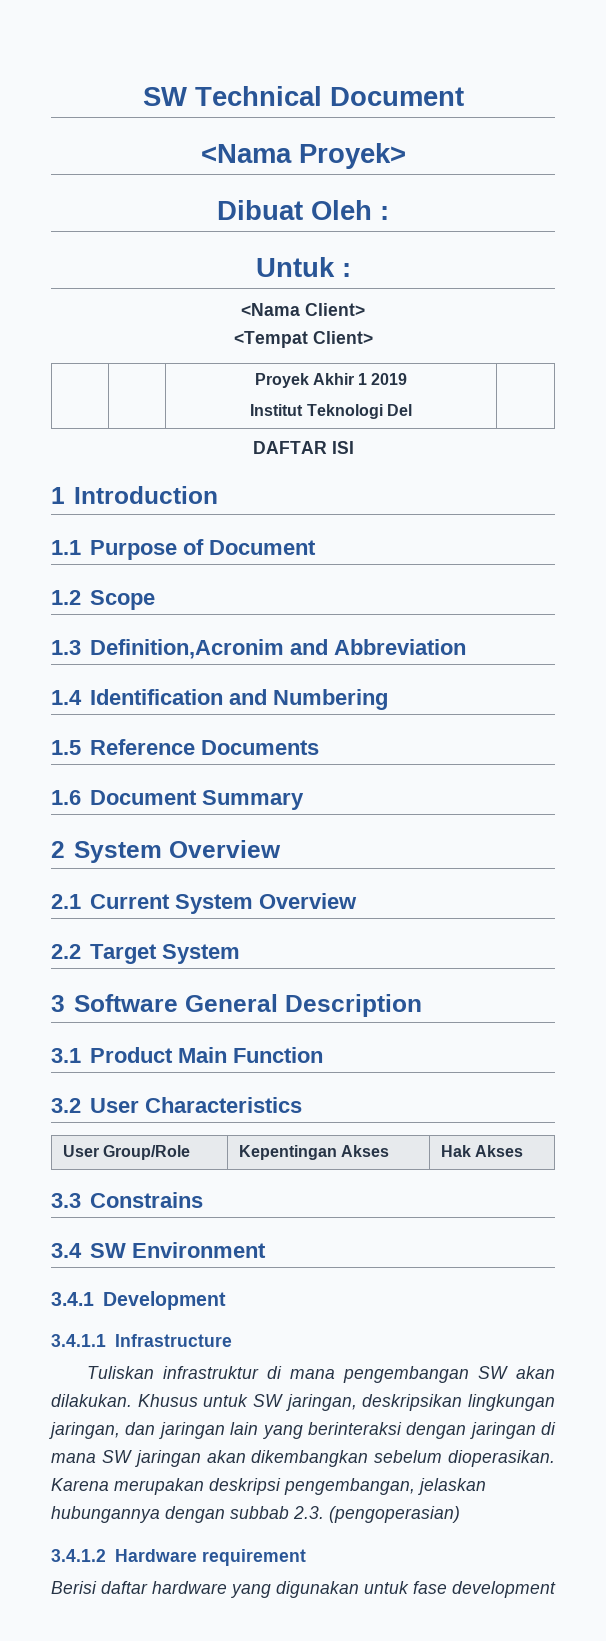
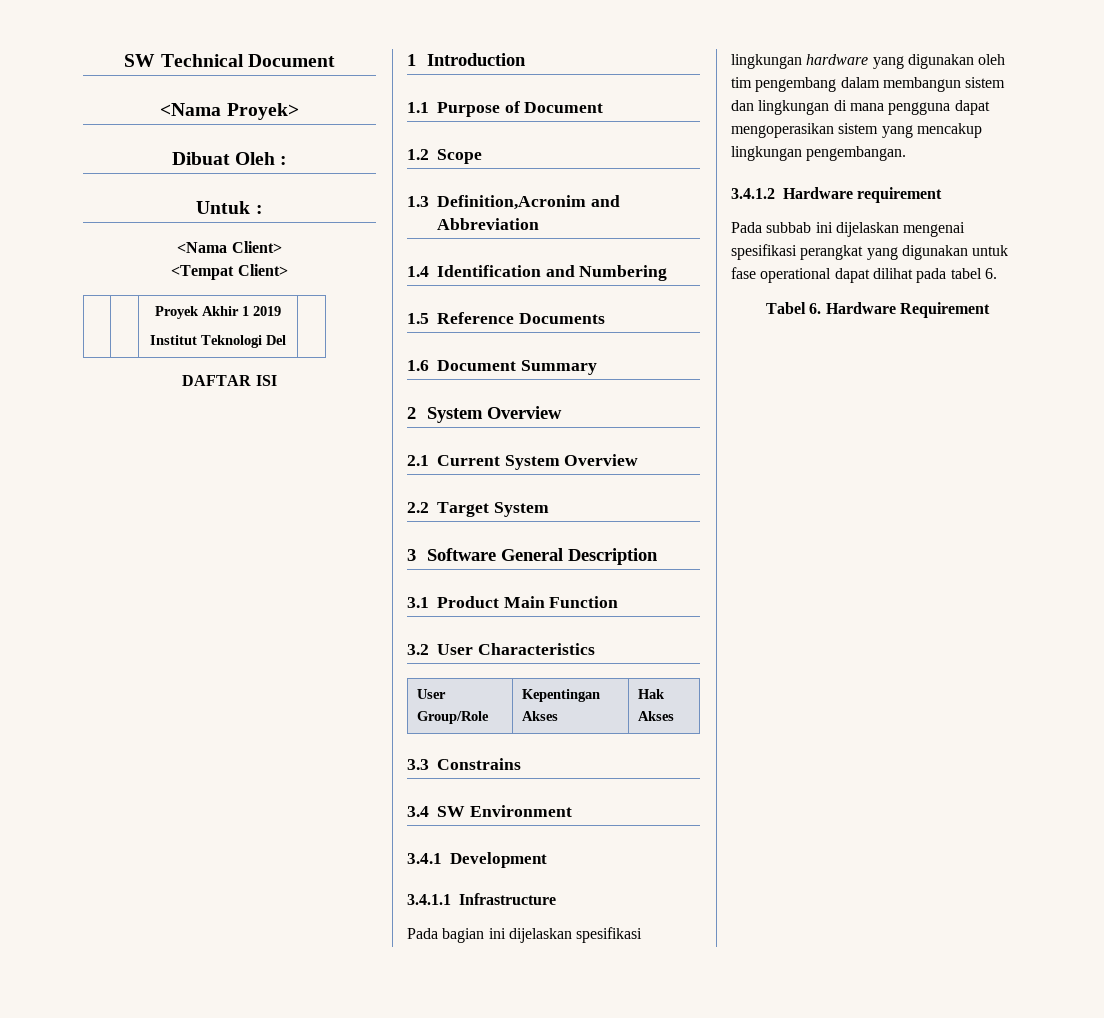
- Tuliskan infrastruktur di mana pengembangan SW akan dilakukan. Khusus untuk SW jaringan, deskripsikan lingkungan jaringan, dan jaringan lain yang berinteraksi dengan jaringan di mana SW jaringan akan dikembangkan sebelum dioperasikan. Karena merupakan deskripsi pengembangan, jelaskan hubungannya dengan subbab 2.3. (pengoperasian)
+ Pada bagian ini dijelaskan spesifikasi lingkungan hardware yang digunakan oleh tim pengembang dalam membangun sistem dan lingkungan di mana pengguna dapat mengoperasikan sistem yang mencakup lingkungan pengembangan.
  3.4.1.2 Hardware requirement
- Berisi daftar hardware yang digunakan untuk fase development
+ Pada subbab ini dijelaskan mengenai spesifikasi perangkat yang digunakan untuk fase operational dapat dilihat pada tabel 6.
+ Tabel 6. Hardware Requirement

